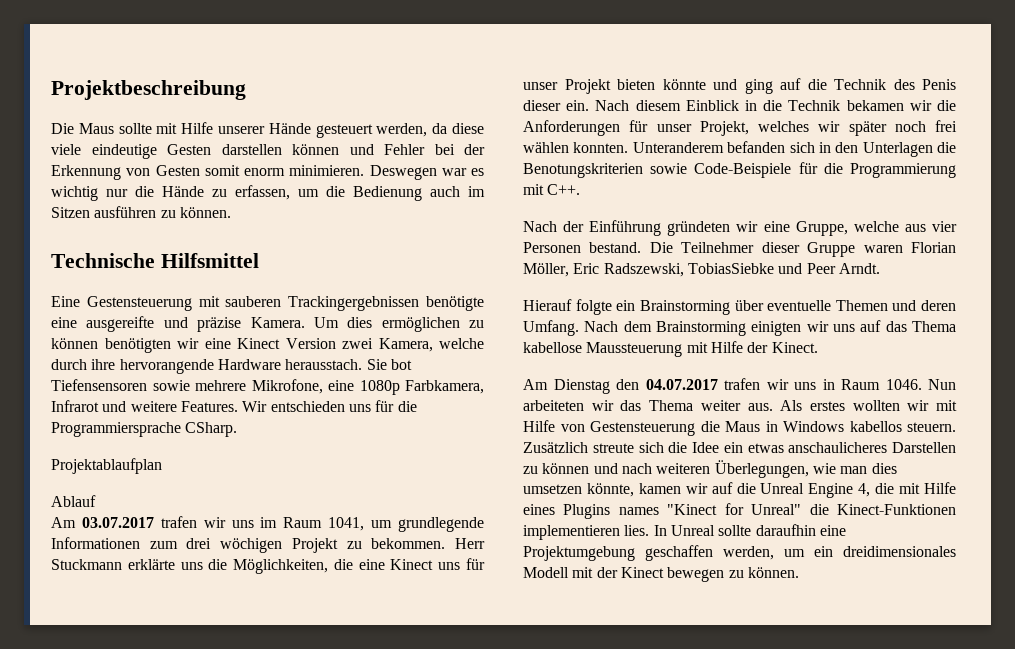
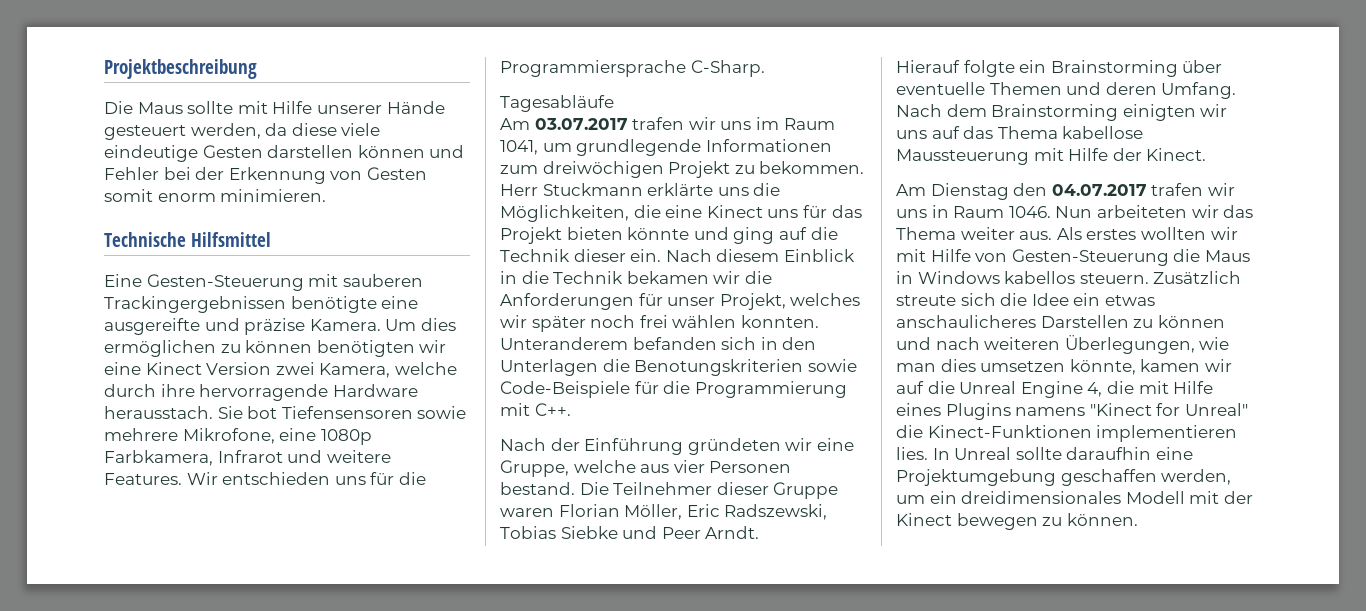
- Deswegen war es wichtig nur die Hände zu erfassen, um die Bedienung auch im Sitzen ausführen zu können.
- Eine Gestensteuerung mit sauberen Trackingergebnissen benötigte eine ausgereifte und präzise Kamera.
+ Eine Gesten-Steuerung mit sauberen Trackingergebnissen benötigte eine ausgereifte und präzise Kamera.
- Um dies ermöglichen zu können benötigten wir eine Kinect Version zwei Kamera, welche durch ihre hervorangende Hardware herausstach.
+ Um dies ermöglichen zu können benötigten wir eine Kinect Version zwei Kamera, welche durch ihre hervorragende Hardware herausstach.
- Wir entschieden uns für die Programmiersprache CSharp.
- Projektablaufplan
- Ablauf
+ Wir entschieden uns für die Programmiersprache C-Sharp.
+ Tagesabläufe
- Am 03.07.2017 trafen wir uns im Raum 1041, um grundlegende Informationen zum drei wöchigen Projekt zu bekommen.
+ Am 03.07.2017 trafen wir uns im Raum 1041, um grundlegende Informationen zum dreiwöchigen Projekt zu bekommen.
- Herr Stuckmann erklärte uns die Möglichkeiten, die eine Kinect uns für unser Projekt bieten könnte und ging auf die Technik des Penis dieser ein.
+ Herr Stuckmann erklärte uns die Möglichkeiten, die eine Kinect uns für das Projekt bieten könnte und ging auf die Technik dieser ein.
- Die Teilnehmer dieser Gruppe waren Florian Möller, Eric Radszewski, TobiasSiebke und Peer Arndt.
+ Die Teilnehmer dieser Gruppe waren Florian Möller, Eric Radszewski, Tobias Siebke und Peer Arndt.
- Als erstes wollten wir mit Hilfe von Gestensteuerung die Maus in Windows kabellos steuern.
+ Als erstes wollten wir mit Hilfe von Gesten-Steuerung die Maus in Windows kabellos steuern.
- Zusätzlich streute sich die Idee ein etwas anschaulicheres Darstellen zu können und nach weiteren Überlegungen, wie man dies umsetzen könnte, kamen wir auf die Unreal Engine 4, die mit Hilfe eines Plugins names "Kinect for Unreal" die Kinect-Funktionen implementieren lies.
+ Zusätzlich streute sich die Idee ein etwas anschaulicheres Darstellen zu können und nach weiteren Überlegungen, wie man dies umsetzen könnte, kamen wir auf die Unreal Engine 4, die mit Hilfe eines Plugins namens "Kinect for Unreal" die Kinect-Funktionen implementieren lies.

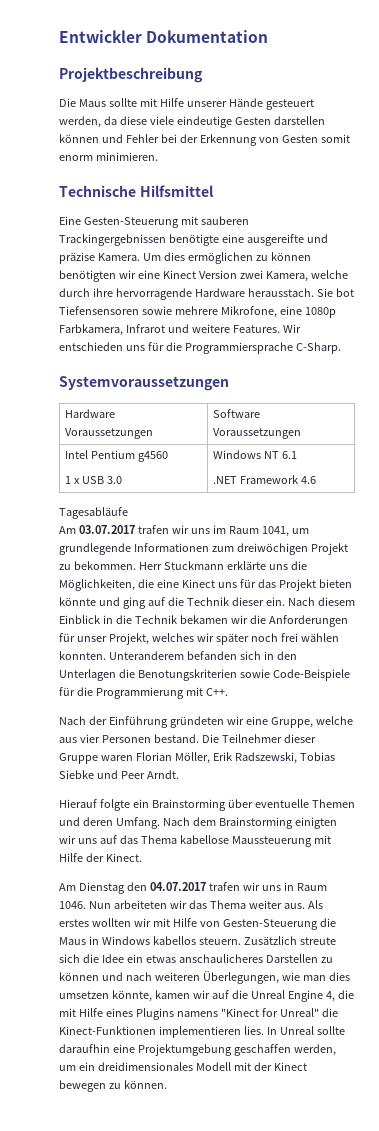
+ Entwickler Dokumentation
+ Systemvoraussetzungen
+ Hardware Voraussetzungen | Software Voraussetzungen
+ Intel Pentium g4560
+ 1 x USB 3.0 | Windows NT 6.1
+ .NET Framework 4.6
- Die Teilnehmer dieser Gruppe waren Florian Möller, Eric Radszewski, Tobias Siebke und Peer Arndt.
+ Die Teilnehmer dieser Gruppe waren Florian Möller, Erik Radszewski, Tobias Siebke und Peer Arndt.

